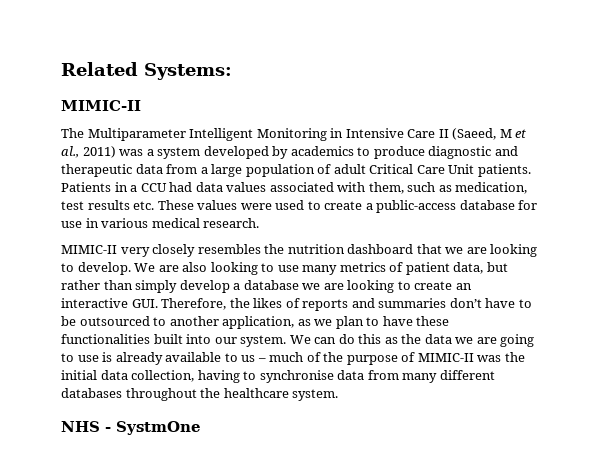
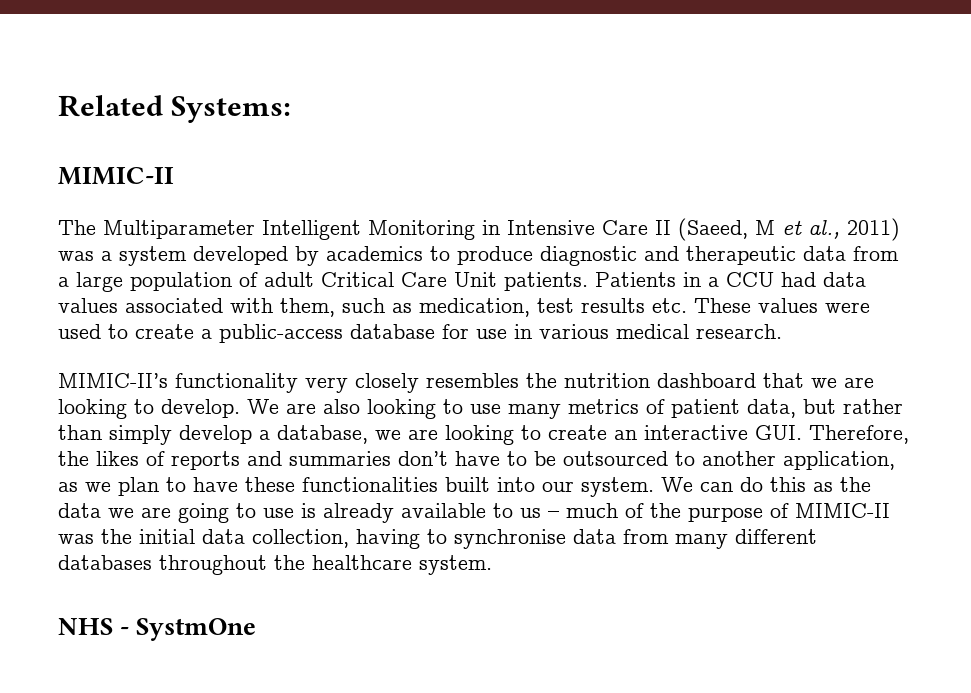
- MIMIC-II very closely resembles the nutrition dashboard that we are looking to develop.
+ MIMIC-II’s functionality very closely resembles the nutrition dashboard that we are looking to develop.
- We are also looking to use many metrics of patient data, but rather than simply develop a database we are looking to create an interactive GUI. Therefore, the likes of reports and summaries don’t have to be outsourced to another application, as we plan to have these functionalities built into our system.
+ We are also looking to use many metrics of patient data, but rather than simply develop a database, we are looking to create an interactive GUI. Therefore, the likes of reports and summaries don’t have to be outsourced to another application, as we plan to have these functionalities built into our system.

